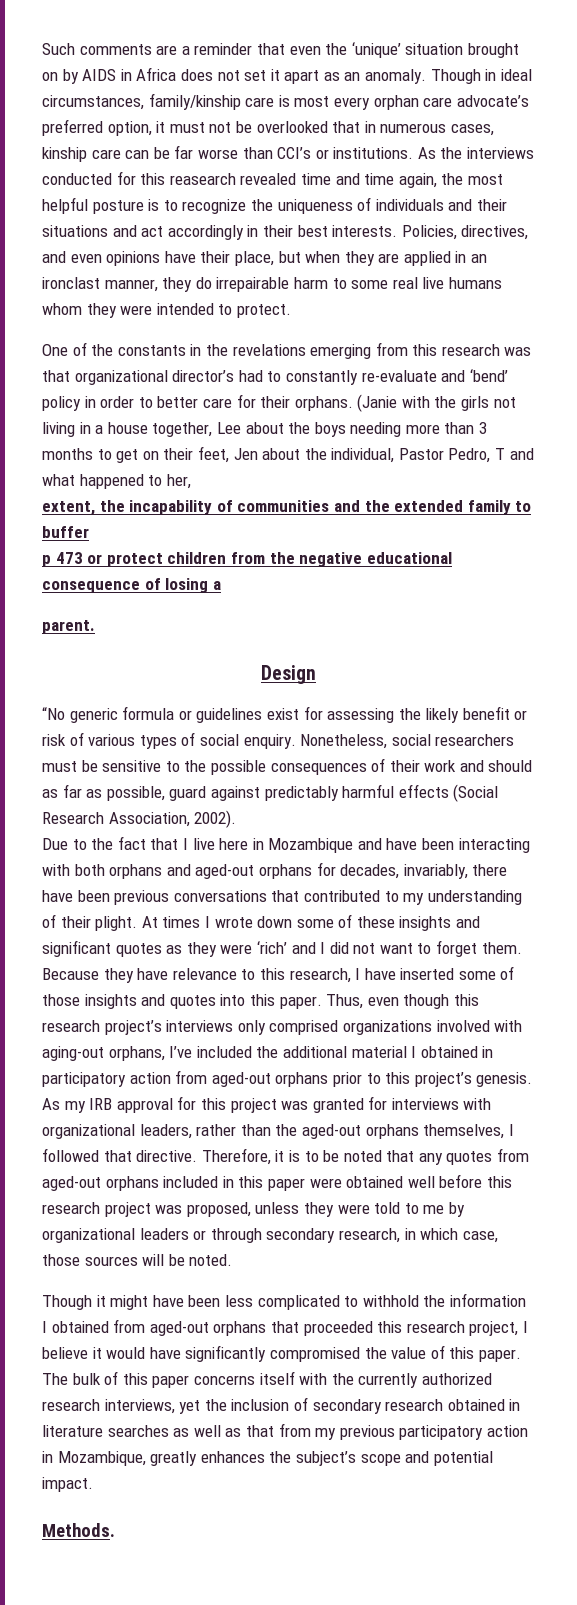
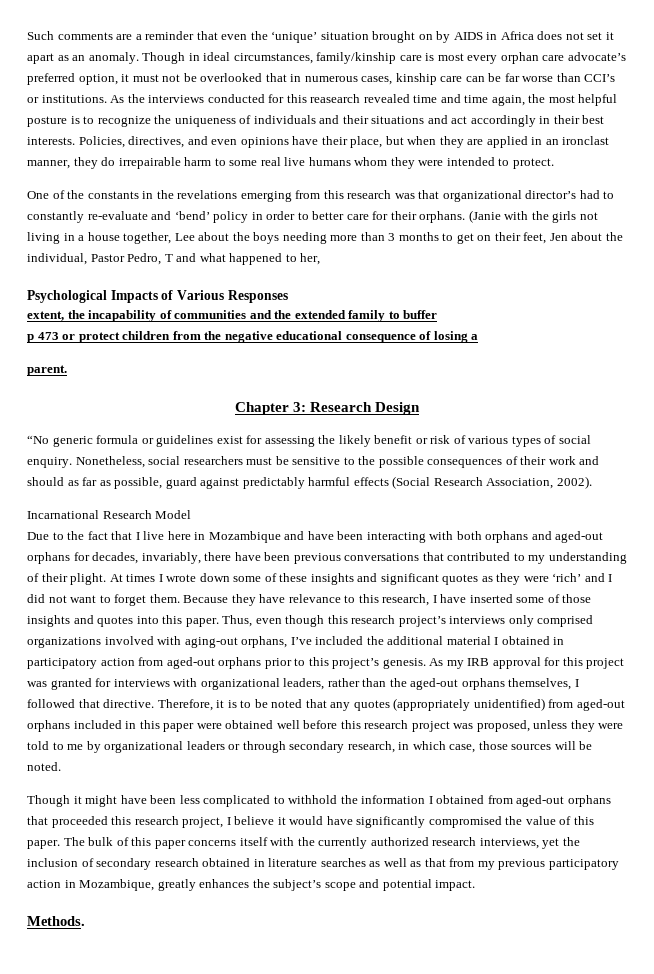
+ Psychological Impacts of Various Responses
- Design
+ Chapter 3: Research Design
+ Incarnational Research Model
- Therefore, it is to be noted that any quotes from aged-out orphans included in this paper were obtained well before this research project was proposed, unless they were told to me by organizational leaders or through secondary research, in which case, those sources will be noted.
+ Therefore, it is to be noted that any quotes (appropriately unidentified) from aged-out orphans included in this paper were obtained well before this research project was proposed, unless they were told to me by organizational leaders or through secondary research, in which case, those sources will be noted.

